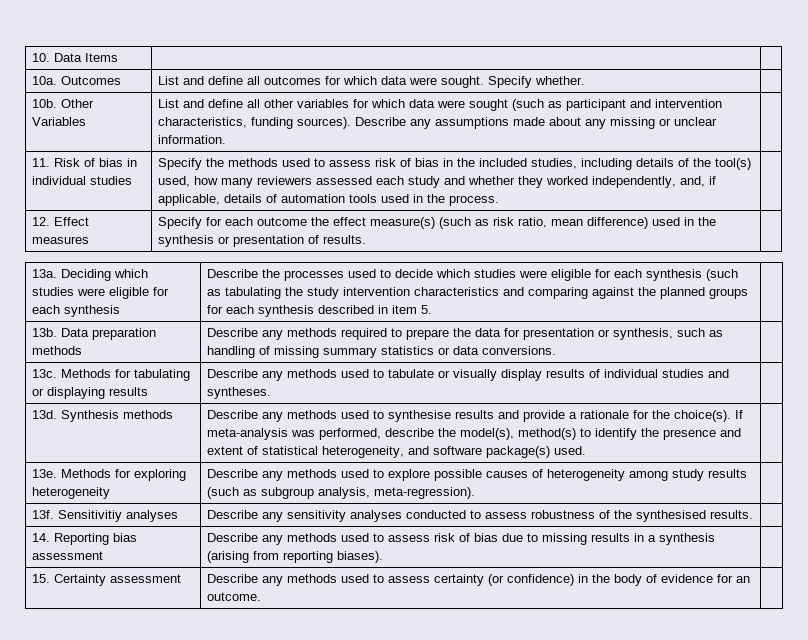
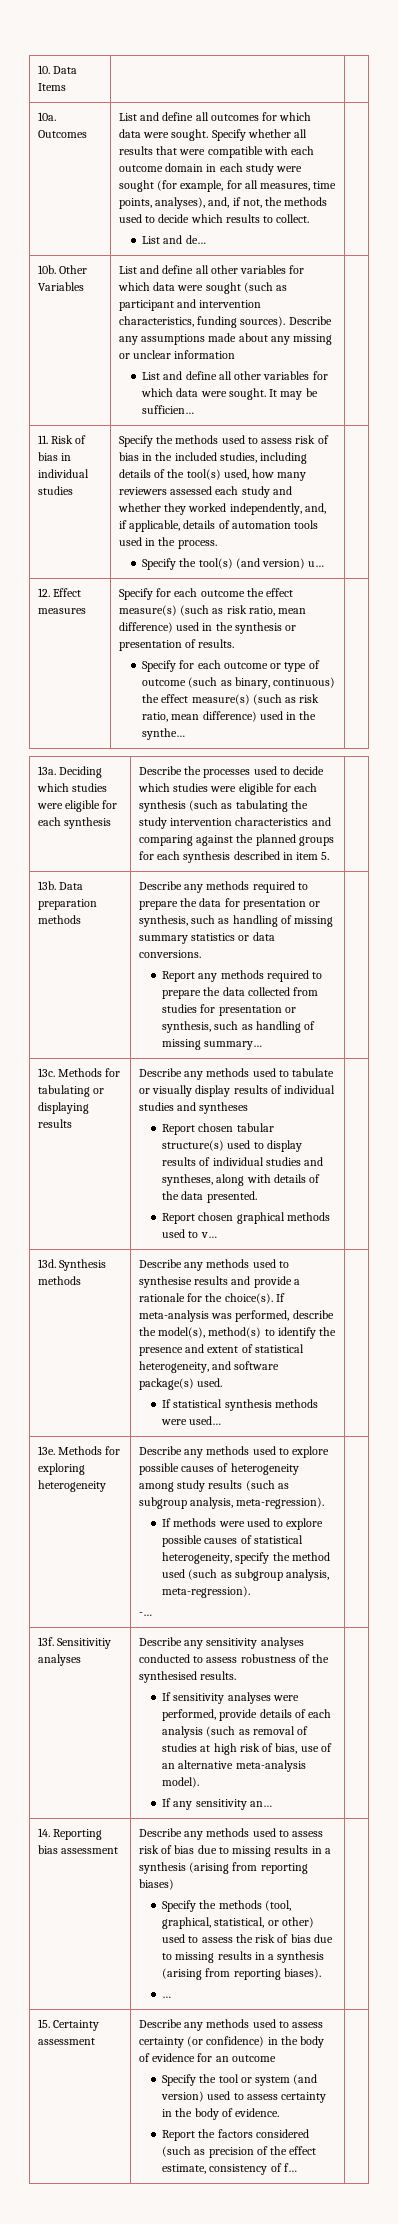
- Specify whether.
+ Specify whether all results that were compatible with each outcome domain in each study were sought (for example, for all measures, time points, analyses), and, if not, the methods used to decide which results to collect.
+ List and de…
- Describe any assumptions made about any missing or unclear information.
+ Describe any assumptions made about any missing or unclear information
+ List and define all other variables for which data were sought. It may be sufficien…
+ Specify the tool(s) (and version) u…
+ Specify for each outcome or type of outcome (such as binary, continuous) the effect measure(s) (such as risk ratio, mean difference) used in the synthe…
+ Report any methods required to prepare the data collected from studies for presentation or synthesis, such as handling of missing summary…
- Describe any methods used to tabulate or visually display results of individual studies and syntheses.
+ Describe any methods used to tabulate or visually display results of individual studies and syntheses
+ Report chosen tabular structure(s) used to display results of individual studies and syntheses, along with details of the data presented.
+ Report chosen graphical methods used to v…
+ If statistical synthesis methods were used…
+ If methods were used to explore possible causes of statistical heterogeneity, specify the method used (such as subgroup analysis, meta-regression).
+ -…
+ If sensitivity analyses were performed, provide details of each analysis (such as removal of studies at high risk of bias, use of an alternative meta-analysis model).
+ If any sensitivity an…
- Describe any methods used to assess risk of bias due to missing results in a synthesis (arising from reporting biases).
+ Describe any methods used to assess risk of bias due to missing results in a synthesis (arising from reporting biases)
+ Specify the methods (tool, graphical, statistical, or other) used to assess the risk of bias due to missing results in a synthesis (arising from reporting biases).
+ …
- Describe any methods used to assess certainty (or confidence) in the body of evidence for an outcome.
+ Describe any methods used to assess certainty (or confidence) in the body of evidence for an outcome
+ Specify the tool or system (and version) used to assess certainty in the body of evidence.
+ Report the factors considered (such as precision of the effect estimate, consistency of f…

